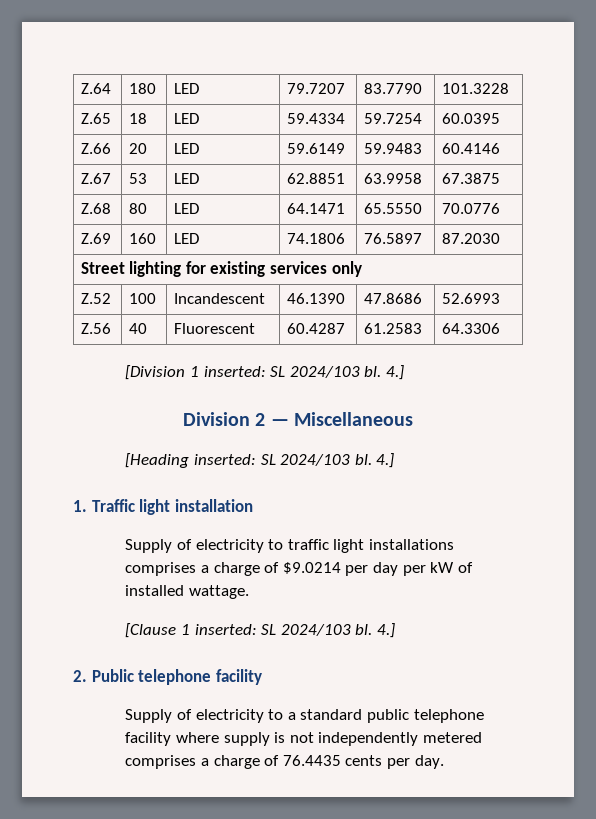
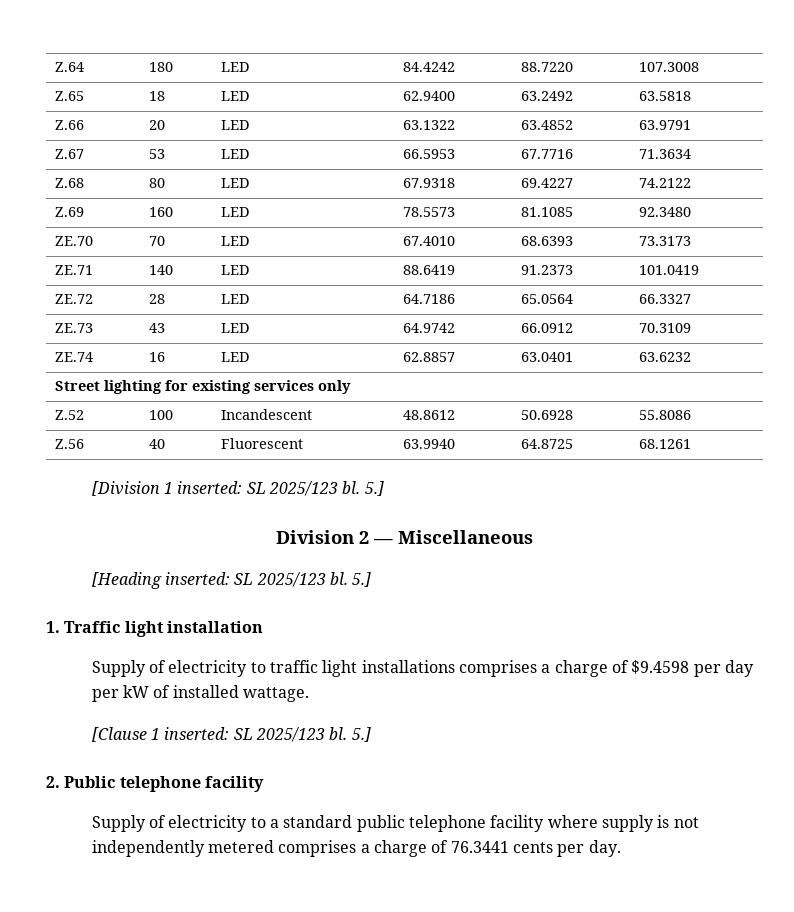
- Z.64 | 180 | LED | 79.7207 | 83.7790 | 101.3228
+ Z.64 | 180 | LED | 84.4242 | 88.7220 | 107.3008
- Z.65 | 18 | LED | 59.4334 | 59.7254 | 60.0395
+ Z.65 | 18 | LED | 62.9400 | 63.2492 | 63.5818
- Z.66 | 20 | LED | 59.6149 | 59.9483 | 60.4146
+ Z.66 | 20 | LED | 63.1322 | 63.4852 | 63.9791
- Z.67 | 53 | LED | 62.8851 | 63.9958 | 67.3875
+ Z.67 | 53 | LED | 66.5953 | 67.7716 | 71.3634
- Z.68 | 80 | LED | 64.1471 | 65.5550 | 70.0776
+ Z.68 | 80 | LED | 67.9318 | 69.4227 | 74.2122
- Z.69 | 160 | LED | 74.1806 | 76.5897 | 87.2030
+ Z.69 | 160 | LED | 78.5573 | 81.1085 | 92.3480
+ ZE.70 | 70 | LED | 67.4010 | 68.6393 | 73.3173
+ ZE.71 | 140 | LED | 88.6419 | 91.2373 | 101.0419
+ ZE.72 | 28 | LED | 64.7186 | 65.0564 | 66.3327
+ ZE.73 | 43 | LED | 64.9742 | 66.0912 | 70.3109
+ ZE.74 | 16 | LED | 62.8857 | 63.0401 | 63.6232
- Z.52 | 100 | Incandescent | 46.1390 | 47.8686 | 52.6993
+ Z.52 | 100 | Incandescent | 48.8612 | 50.6928 | 55.8086
- Z.56 | 40 | Fluorescent | 60.4287 | 61.2583 | 64.3306
+ Z.56 | 40 | Fluorescent | 63.9940 | 64.8725 | 68.1261
- [Division 1 inserted: SL 2024/103 bl. 4.]
+ [Division 1 inserted: SL 2025/123 bl. 5.]
- [Heading inserted: SL 2024/103 bl. 4.]
+ [Heading inserted: SL 2025/123 bl. 5.]
- Supply of electricity to traffic light installations comprises a charge of $9.0214 per day per kW of installed wattage.
+ Supply of electricity to traffic light installations comprises a charge of $9.4598 per day per kW of installed wattage.
- [Clause 1 inserted: SL 2024/103 bl. 4.]
+ [Clause 1 inserted: SL 2025/123 bl. 5.]
- Supply of electricity to a standard public telephone facility where supply is not independently metered comprises a charge of 76.4435 cents per day.
+ Supply of electricity to a standard public telephone facility where supply is not independently metered comprises a charge of 76.3441 cents per day.

